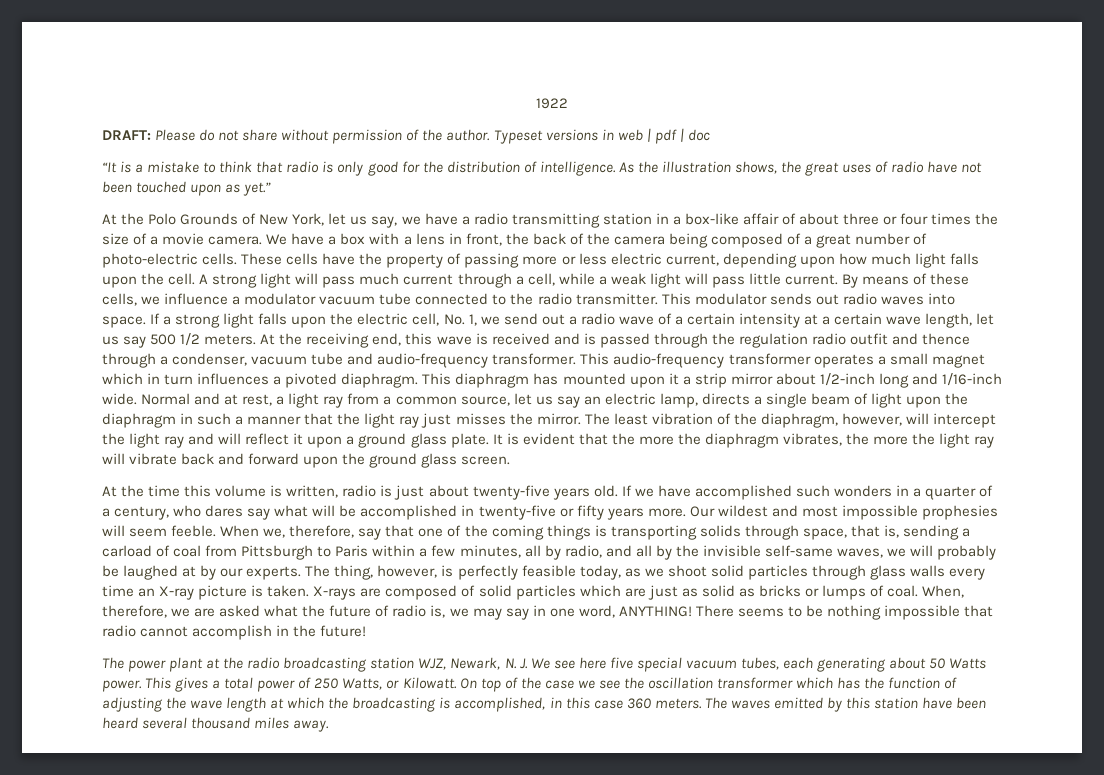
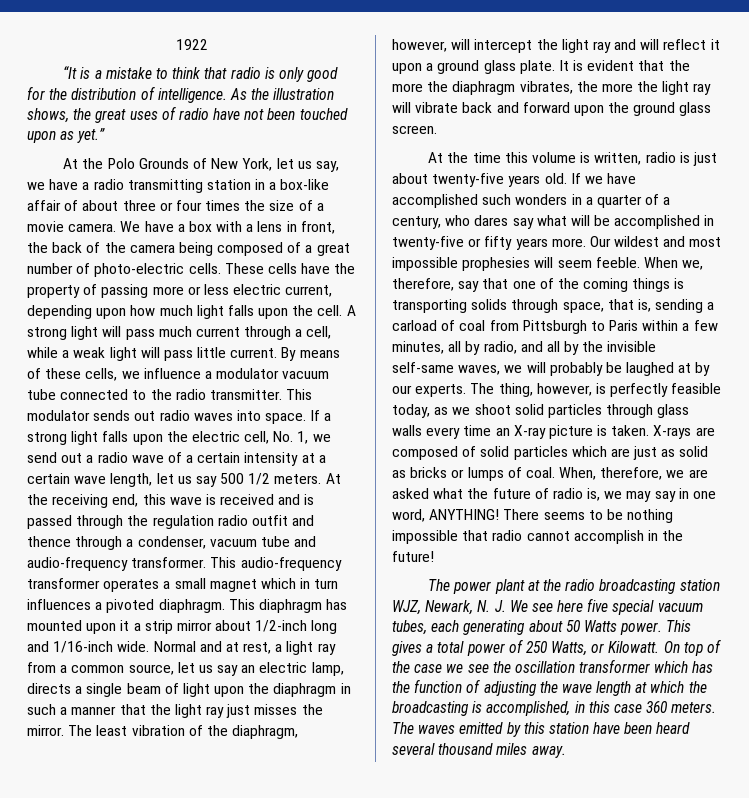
- DRAFT: Please do not share without permission of the author. Typeset versions in web | pdf | doc

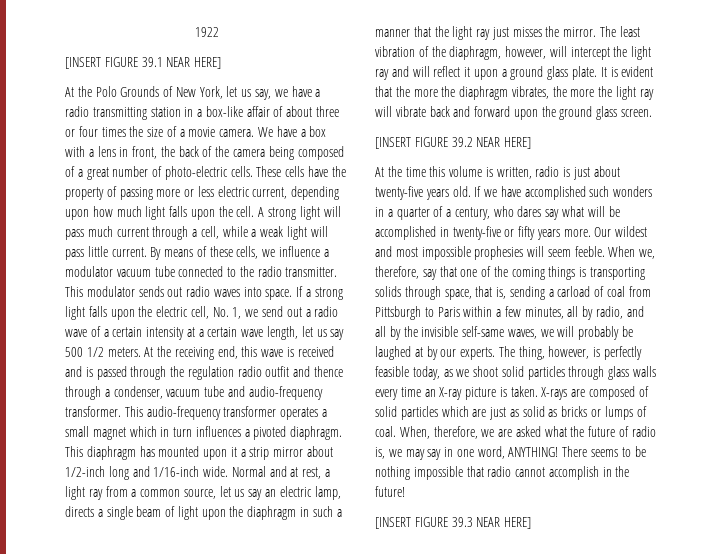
- “It is a mistake to think that radio is only good for the distribution of intelligence. As the illustration shows, the great uses of radio have not been touched upon as yet.”
+ [INSERT FIGURE 39.1 NEAR HERE]
+ [INSERT FIGURE 39.2 NEAR HERE]
- The power plant at the radio broadcasting station WJZ, Newark, N. J. We see here five special vacuum tubes, each generating about 50 Watts power. This gives a total power of 250 Watts, or Kilowatt. On top of the case we see the oscillation transformer which has the function of adjusting the wave length at which the broadcasting is accomplished, in this case 360 meters. The waves emitted by this station have been heard several thousand miles away.
+ [INSERT FIGURE 39.3 NEAR HERE]

